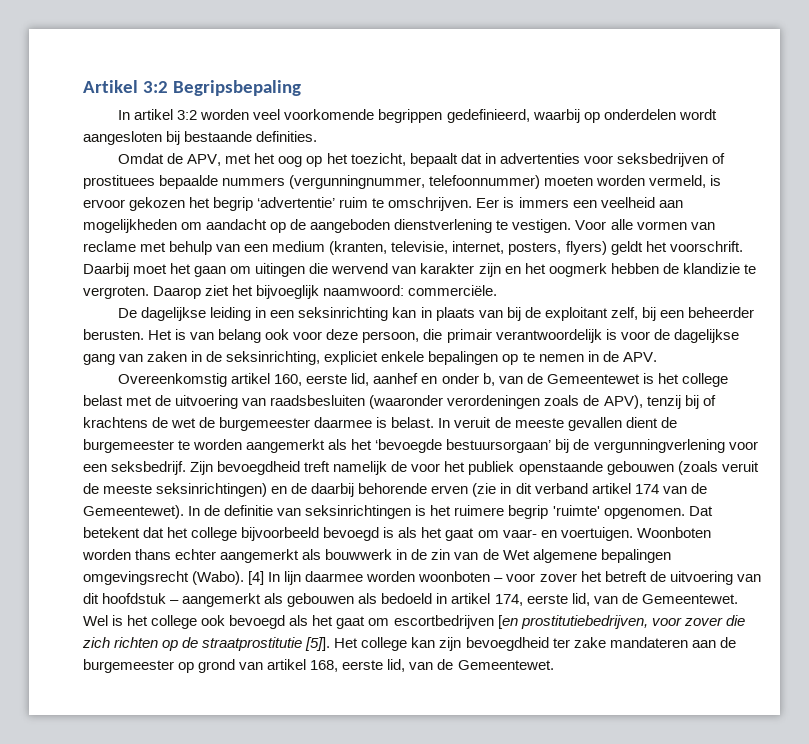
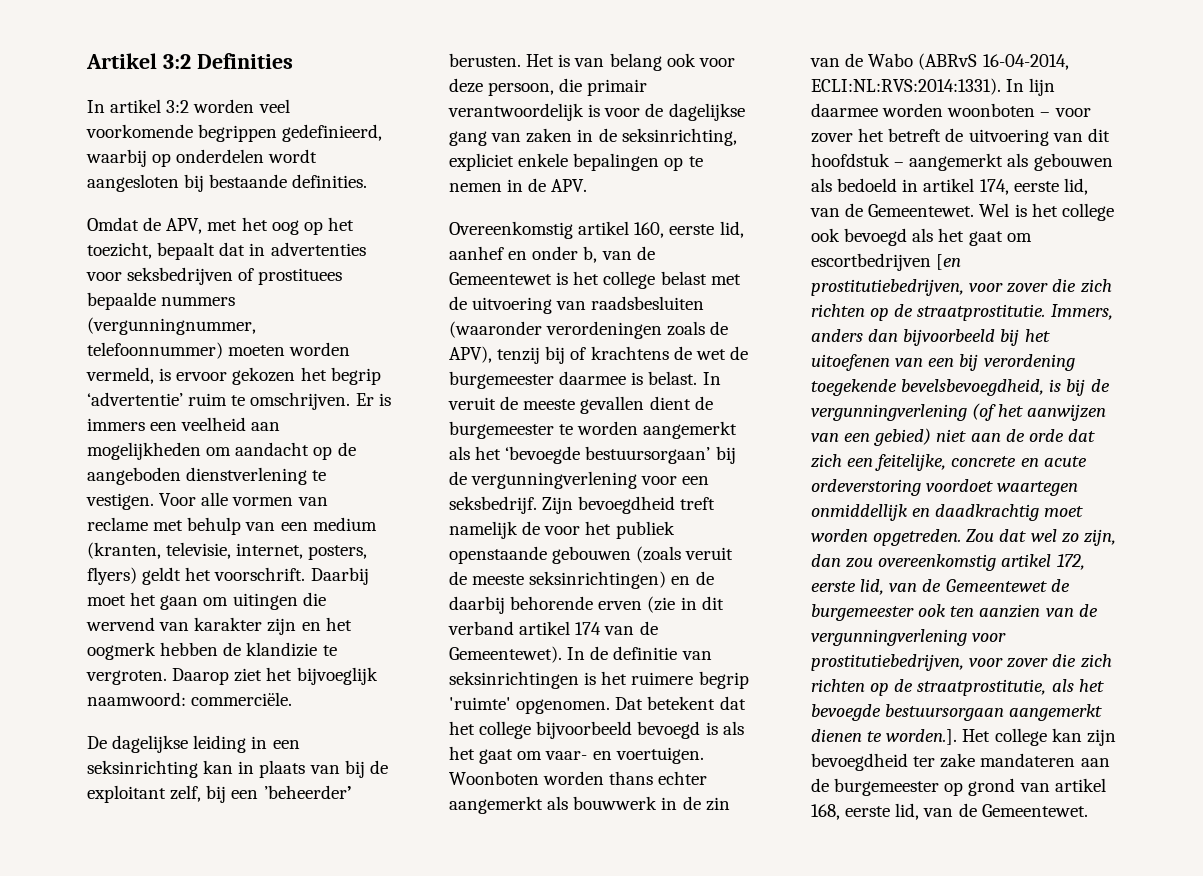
- Artikel 3:2 Begripsbepaling
+ Artikel 3:2 Definities
- Eer is immers een veelheid aan mogelijkheden om aandacht op de aangeboden dienstverlening te vestigen.
+ Er is immers een veelheid aan mogelijkheden om aandacht op de aangeboden dienstverlening te vestigen.
- De dagelijkse leiding in een seksinrichting kan in plaats van bij de exploitant zelf, bij een beheerder berusten.
+ De dagelijkse leiding in een seksinrichting kan in plaats van bij de exploitant zelf, bij een ’beheerder’ berusten.
- Woonboten worden thans echter aangemerkt als bouwwerk in de zin van de Wet algemene bepalingen omgevingsrecht (Wabo). [4] In lijn daarmee worden woonboten – voor zover het betreft de uitvoering van dit hoofdstuk – aangemerkt als gebouwen als bedoeld in artikel 174, eerste lid, van de Gemeentewet.
+ Woonboten worden thans echter aangemerkt als bouwwerk in de zin van de Wabo (ABRvS 16-04-2014, ECLI:NL:RVS:2014:1331). In lijn daarmee worden woonboten – voor zover het betreft de uitvoering van dit hoofdstuk – aangemerkt als gebouwen als bedoeld in artikel 174, eerste lid, van de Gemeentewet.
- Wel is het college ook bevoegd als het gaat om escortbedrijven [en prostitutiebedrijven, voor zover die zich richten op de straatprostitutie [5]]. Het college kan zijn bevoegdheid ter zake mandateren aan de burgemeester op grond van artikel 168, eerste lid, van de Gemeentewet.
+ Wel is het college ook bevoegd als het gaat om escortbedrijven [en prostitutiebedrijven, voor zover die zich richten op de straatprostitutie. Immers, anders dan bijvoorbeeld bij het uitoefenen van een bij verordening toegekende bevelsbevoegdheid, is bij de vergunningverlening (of het aanwijzen van een gebied) niet aan de orde dat zich een feitelijke, concrete en acute ordeverstoring voordoet waartegen onmiddellijk en daadkrachtig moet worden opgetreden. Zou dat wel zo zijn, dan zou overeenkomstig artikel 172, eerste lid, van de Gemeentewet de burgemeester ook ten aanzien van de vergunningverlening voor prostitutiebedrijven, voor zover die zich richten op de straatprostitutie, als het bevoegde bestuursorgaan aangemerkt dienen te worden.]. Het college kan zijn bevoegdheid ter zake mandateren aan de burgemeester op grond van artikel 168, eerste lid, van de Gemeentewet.

